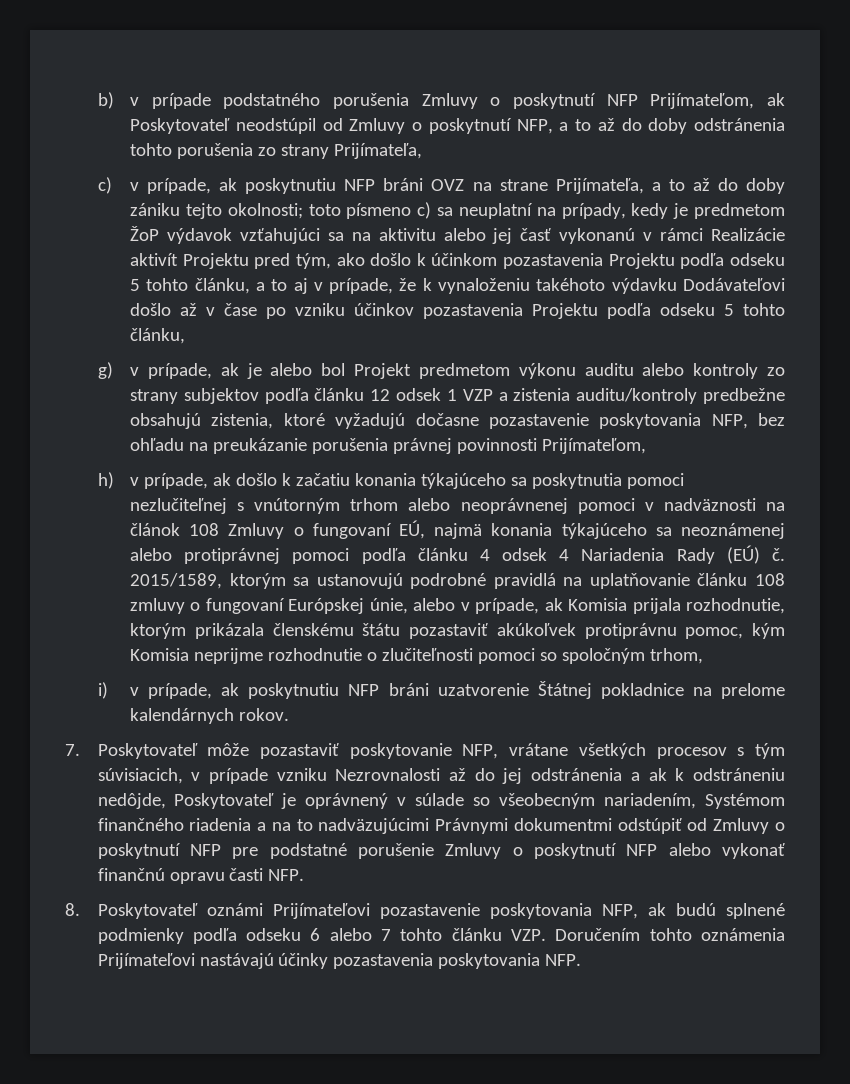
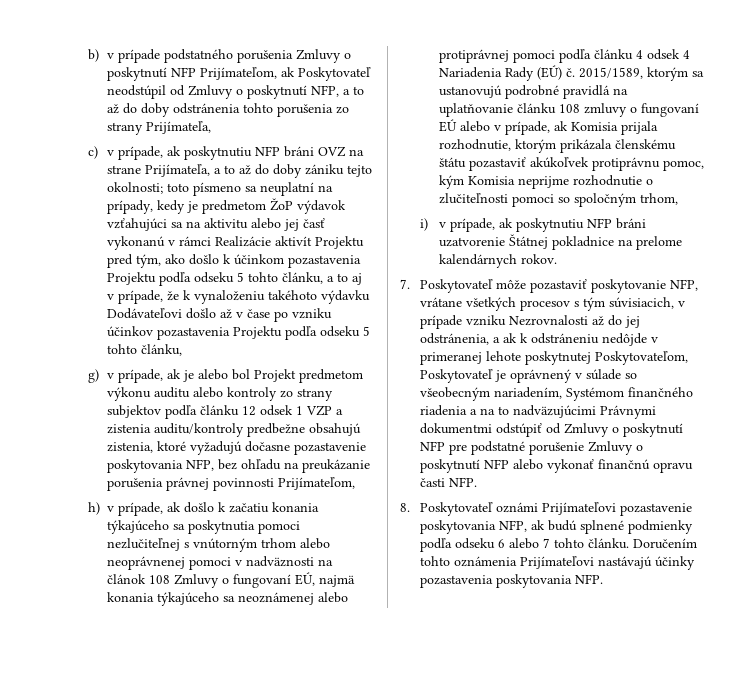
- toto písmeno c) sa neuplatní na prípady, kedy je predmetom ŽoP výdavok vzťahujúci sa na aktivitu alebo jej časť vykonanú v rámci Realizácie aktivít Projektu pred tým, ako došlo k účinkom pozastavenia Projektu podľa odseku 5 tohto článku, a to aj v prípade, že k vynaloženiu takéhoto výdavku Dodávateľovi došlo až v čase po vzniku účinkov pozastavenia Projektu podľa odseku 5 tohto článku,
+ toto písmeno sa neuplatní na prípady, kedy je predmetom ŽoP výdavok vzťahujúci sa na aktivitu alebo jej časť vykonanú v rámci Realizácie aktivít Projektu pred tým, ako došlo k účinkom pozastavenia Projektu podľa odseku 5 tohto článku, a to aj v prípade, že k vynaloženiu takéhoto výdavku Dodávateľovi došlo až v čase po vzniku účinkov pozastavenia Projektu podľa odseku 5 tohto článku,
- 2015/1589, ktorým sa ustanovujú podrobné pravidlá na uplatňovanie článku 108 zmluvy o fungovaní Európskej únie, alebo v prípade, ak Komisia prijala rozhodnutie, ktorým prikázala členskému štátu pozastaviť akúkoľvek protiprávnu pomoc, kým Komisia neprijme rozhodnutie o zlučiteľnosti pomoci so spoločným trhom,
+ 2015/1589, ktorým sa ustanovujú podrobné pravidlá na uplatňovanie článku 108 zmluvy o fungovaní EÚ alebo v prípade, ak Komisia prijala rozhodnutie, ktorým prikázala členskému štátu pozastaviť akúkoľvek protiprávnu pomoc, kým Komisia neprijme rozhodnutie o zlučiteľnosti pomoci so spoločným trhom,
- 7. Poskytovateľ môže pozastaviť poskytovanie NFP, vrátane všetkých procesov s tým súvisiacich, v prípade vzniku Nezrovnalosti až do jej odstránenia a ak k odstráneniu nedôjde, Poskytovateľ je oprávnený v súlade so všeobecným nariadením, Systémom finančného riadenia a na to nadväzujúcimi Právnymi dokumentmi odstúpiť od Zmluvy o poskytnutí NFP pre podstatné porušenie Zmluvy o poskytnutí NFP alebo vykonať finančnú opravu časti NFP.
+ 7. Poskytovateľ môže pozastaviť poskytovanie NFP, vrátane všetkých procesov s tým súvisiacich, v prípade vzniku Nezrovnalosti až do jej odstránenia, a ak k odstráneniu nedôjde v primeranej lehote poskytnutej Poskytovateľom, Poskytovateľ je oprávnený v súlade so všeobecným nariadením, Systémom finančného riadenia a na to nadväzujúcimi Právnymi dokumentmi odstúpiť od Zmluvy o poskytnutí NFP pre podstatné porušenie Zmluvy o poskytnutí NFP alebo vykonať finančnú opravu časti NFP.
- 8. Poskytovateľ oznámi Prijímateľovi pozastavenie poskytovania NFP, ak budú splnené podmienky podľa odseku 6 alebo 7 tohto článku VZP. Doručením tohto oznámenia Prijímateľovi nastávajú účinky pozastavenia poskytovania NFP.
+ 8. Poskytovateľ oznámi Prijímateľovi pozastavenie poskytovania NFP, ak budú splnené podmienky podľa odseku 6 alebo 7 tohto článku. Doručením tohto oznámenia Prijímateľovi nastávajú účinky pozastavenia poskytovania NFP.

